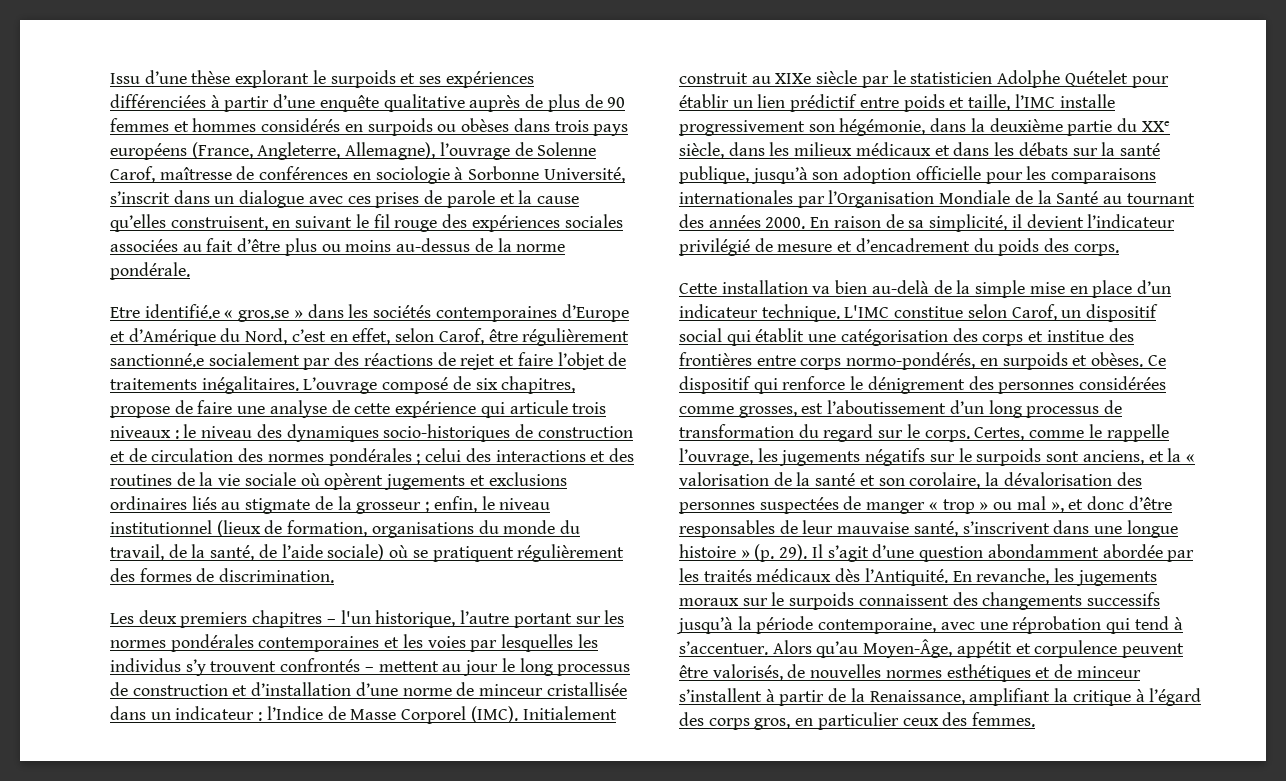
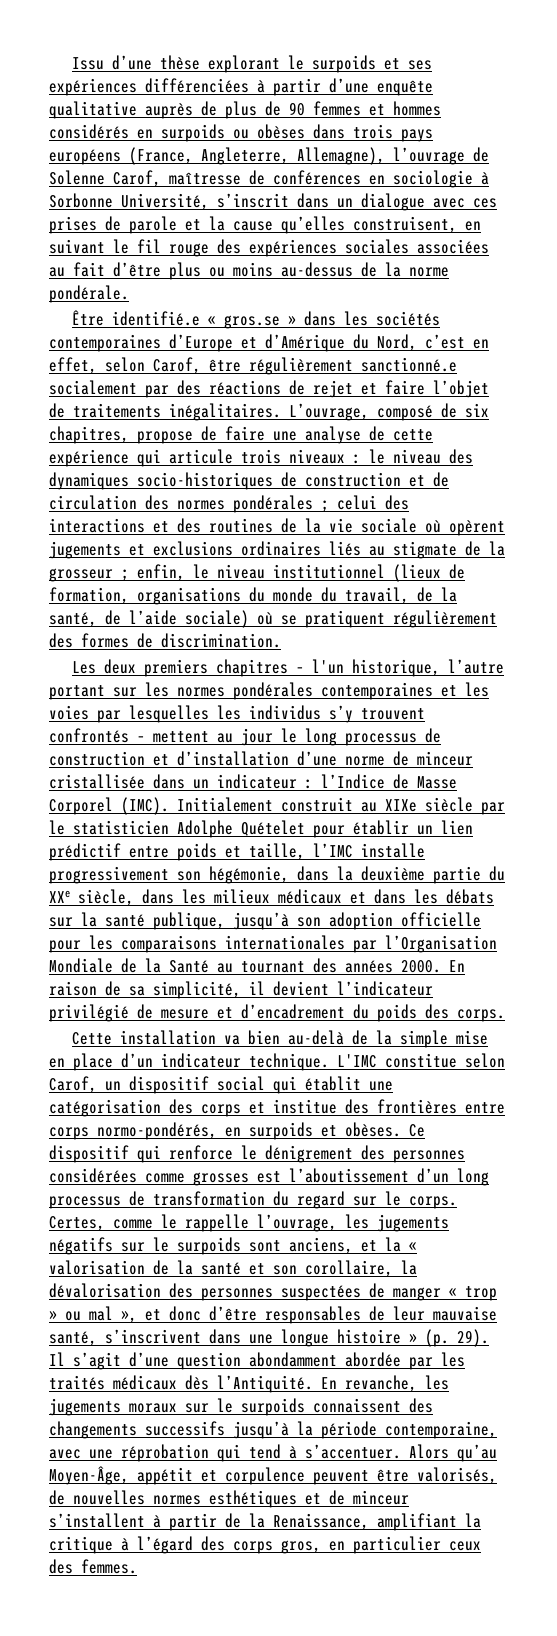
- Etre identifié.e « gros.se » dans les sociétés contemporaines d’Europe et d’Amérique du Nord, c’est en effet, selon Carof, être régulièrement sanctionné.e socialement par des réactions de rejet et faire l’objet de traitements inégalitaires.
+ Être identifié.e « gros.se » dans les sociétés contemporaines d’Europe et d’Amérique du Nord, c’est en effet, selon Carof, être régulièrement sanctionné.e socialement par des réactions de rejet et faire l’objet de traitements inégalitaires.
- L’ouvrage composé de six chapitres, propose de faire une analyse de cette expérience qui articule trois niveaux :
+ L’ouvrage, composé de six chapitres, propose de faire une analyse de cette expérience qui articule trois niveaux :
- Ce dispositif qui renforce le dénigrement des personnes considérées comme grosses, est l’aboutissement d’un long processus de transformation du regard sur le corps.
+ Ce dispositif qui renforce le dénigrement des personnes considérées comme grosses est l’aboutissement d’un long processus de transformation du regard sur le corps.
- Certes, comme le rappelle l’ouvrage, les jugements négatifs sur le surpoids sont anciens, et la « valorisation de la santé et son corolaire, la dévalorisation des personnes suspectées de manger « trop » ou mal », et donc d’être responsables de leur mauvaise santé, s’inscrivent dans une longue histoire » (p. 29).
+ Certes, comme le rappelle l’ouvrage, les jugements négatifs sur le surpoids sont anciens, et la « valorisation de la santé et son corollaire, la dévalorisation des personnes suspectées de manger « trop » ou mal », et donc d’être responsables de leur mauvaise santé, s’inscrivent dans une longue histoire » (p. 29).

